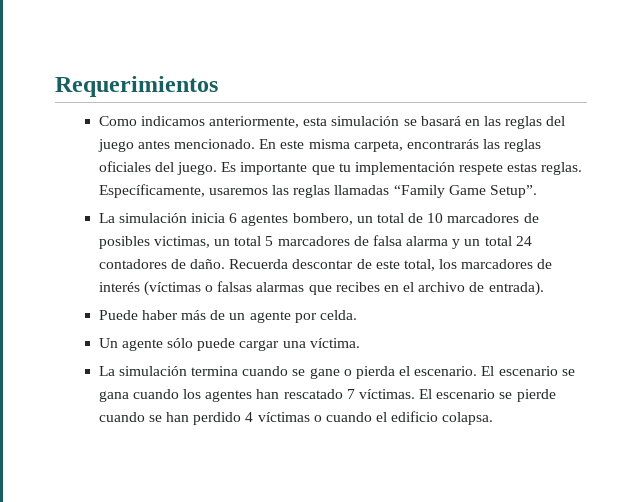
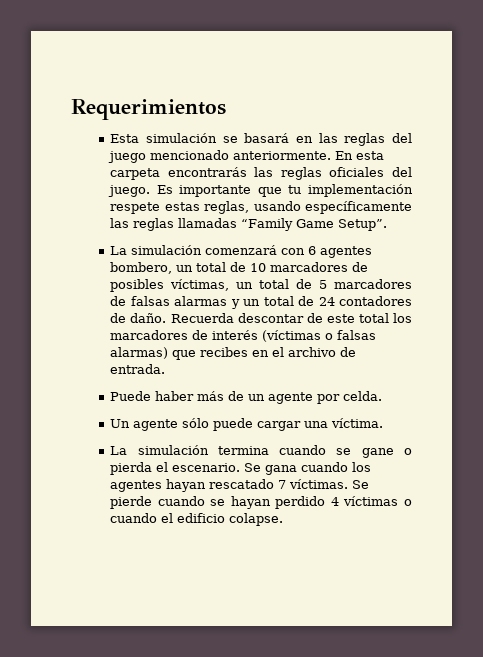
- Como indicamos anteriormente, esta simulación se basará en las reglas del juego antes mencionado. En este misma carpeta, encontrarás las reglas oficiales del juego.
+ Esta simulación se basará en las reglas del juego mencionado anteriormente. En esta carpeta encontrarás las reglas oficiales del juego.
- Es importante que tu implementación respete estas reglas. Específicamente, usaremos las reglas llamadas “Family Game Setup”.
+ Es importante que tu implementación respete estas reglas, usando específicamente las reglas llamadas “Family Game Setup”.
- La simulación inicia 6 agentes bombero, un total de 10 marcadores de posibles victimas, un total 5 marcadores de falsa alarma y un total 24 contadores de daño.
+ La simulación comenzará con 6 agentes bombero, un total de 10 marcadores de posibles víctimas, un total de 5 marcadores de falsas alarmas y un total de 24 contadores de daño.
- Recuerda descontar de este total, los marcadores de interés (víctimas o falsas alarmas que recibes en el archivo de entrada).
+ Recuerda descontar de este total los marcadores de interés (víctimas o falsas alarmas) que recibes en el archivo de entrada.
- El escenario se gana cuando los agentes han rescatado 7 víctimas.
+ Se gana cuando los agentes hayan rescatado 7 víctimas.
- El escenario se pierde cuando se han perdido 4 víctimas o cuando el edificio colapsa.
+ Se pierde cuando se hayan perdido 4 víctimas o cuando el edificio colapse.

